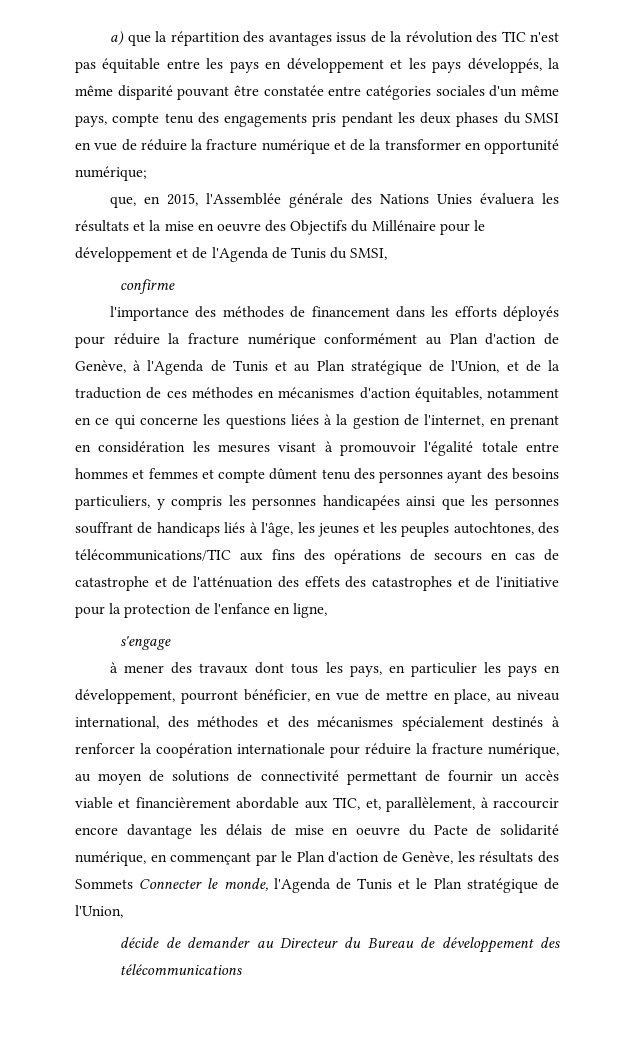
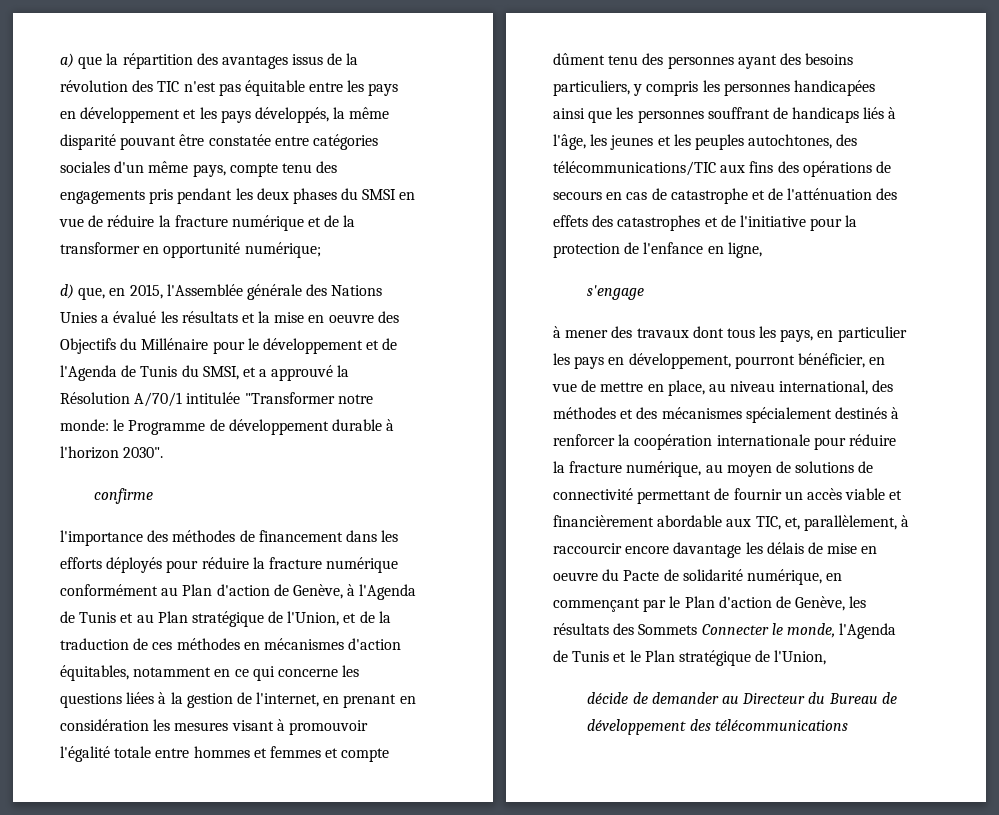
- que, en 2015, l'Assemblée générale des Nations Unies évaluera les résultats et la mise en oeuvre des Objectifs du Millénaire pour le développement et de l'Agenda de Tunis du SMSI,
+ d) que, en 2015, l'Assemblée générale des Nations Unies a évalué les résultats et la mise en oeuvre des Objectifs du Millénaire pour le développement et de l'Agenda de Tunis du SMSI, et a approuvé la Résolution A/70/1 intitulée "Transformer notre monde: le Programme de développement durable à l'horizon 2030".

